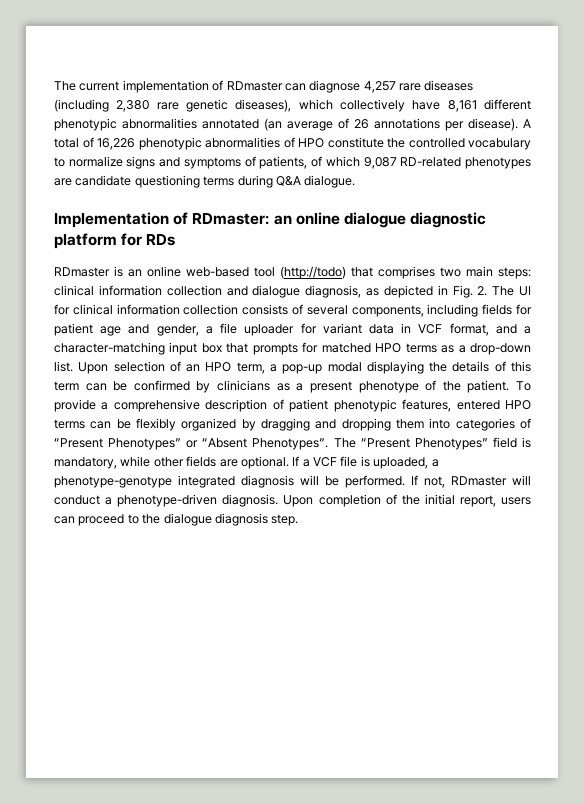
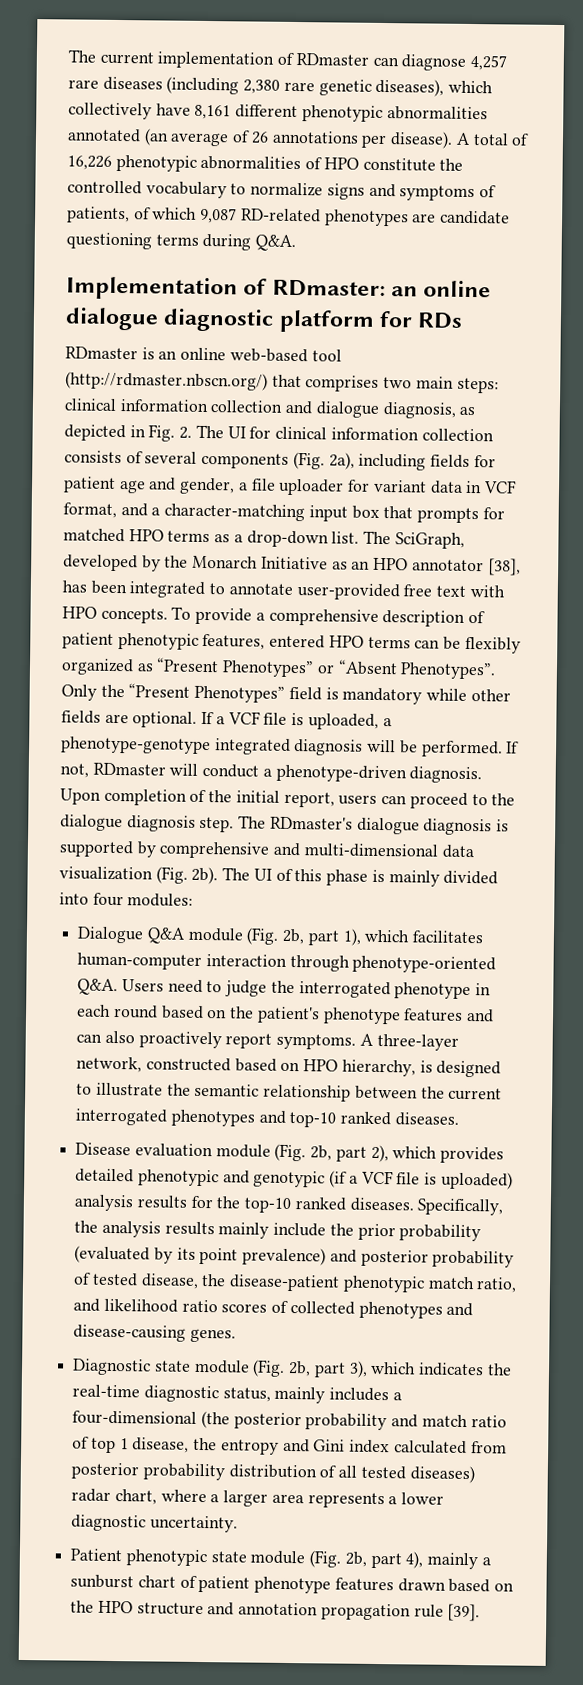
- A total of 16,226 phenotypic abnormalities of HPO constitute the controlled vocabulary to normalize signs and symptoms of patients, of which 9,087 RD-related phenotypes are candidate questioning terms during Q&A dialogue.
+ A total of 16,226 phenotypic abnormalities of HPO constitute the controlled vocabulary to normalize signs and symptoms of patients, of which 9,087 RD-related phenotypes are candidate questioning terms during Q&A.
- RDmaster is an online web-based tool (http://todo) that comprises two main steps:
+ RDmaster is an online web-based tool (http://rdmaster.nbscn.org/) that comprises two main steps:
- clinical information collection and dialogue diagnosis, as depicted in Fig. 2. The UI for clinical information collection consists of several components, including fields for patient age and gender, a file uploader for variant data in VCF format, and a character-matching input box that prompts for matched HPO terms as a drop-down list.
+ clinical information collection and dialogue diagnosis, as depicted in Fig. 2. The UI for clinical information collection consists of several components (Fig. 2a), including fields for patient age and gender, a file uploader for variant data in VCF format, and a character-matching input box that prompts for matched HPO terms as a drop-down list.
- Upon selection of an HPO term, a pop-up modal displaying the details of this term can be confirmed by clinicians as a present phenotype of the patient.
+ The SciGraph, developed by the Monarch Initiative as an HPO annotator [38], has been integrated to annotate user-provided free text with HPO concepts.
- To provide a comprehensive description of patient phenotypic features, entered HPO terms can be flexibly organized by dragging and dropping them into categories of “Present Phenotypes” or “Absent Phenotypes”.
+ To provide a comprehensive description of patient phenotypic features, entered HPO terms can be flexibly organized as “Present Phenotypes” or “Absent Phenotypes”.
- The “Present Phenotypes” field is mandatory, while other fields are optional.
+ Only the “Present Phenotypes” field is mandatory while other fields are optional.
+ The RDmaster's dialogue diagnosis is supported by comprehensive and multi-dimensional data visualization (Fig. 2b). The UI of this phase is mainly divided into four modules:
+ Dialogue Q&A module (Fig. 2b, part 1), which facilitates human-computer interaction through phenotype-oriented Q&A. Users need to judge the interrogated phenotype in each round based on the patient's phenotype features and can also proactively report symptoms. A three-layer network, constructed based on HPO hierarchy, is designed to illustrate the semantic relationship between the current interrogated phenotypes and top-10 ranked diseases.
+ Disease evaluation module (Fig. 2b, part 2), which provides detailed phenotypic and genotypic (if a VCF file is uploaded) analysis results for the top-10 ranked diseases. Specifically, the analysis results mainly include the prior probability (evaluated by its point prevalence) and posterior probability of tested disease, the disease-patient phenotypic match ratio, and likelihood ratio scores of collected phenotypes and disease-causing genes.
+ Diagnostic state module (Fig. 2b, part 3), which indicates the real-time diagnostic status, mainly includes a four-dimensional (the posterior probability and match ratio of top 1 disease, the entropy and Gini index calculated from posterior probability distribution of all tested diseases) radar chart, where a larger area represents a lower diagnostic uncertainty.
+ Patient phenotypic state module (Fig. 2b, part 4), mainly a sunburst chart of patient phenotype features drawn based on the HPO structure and annotation propagation rule [39].

